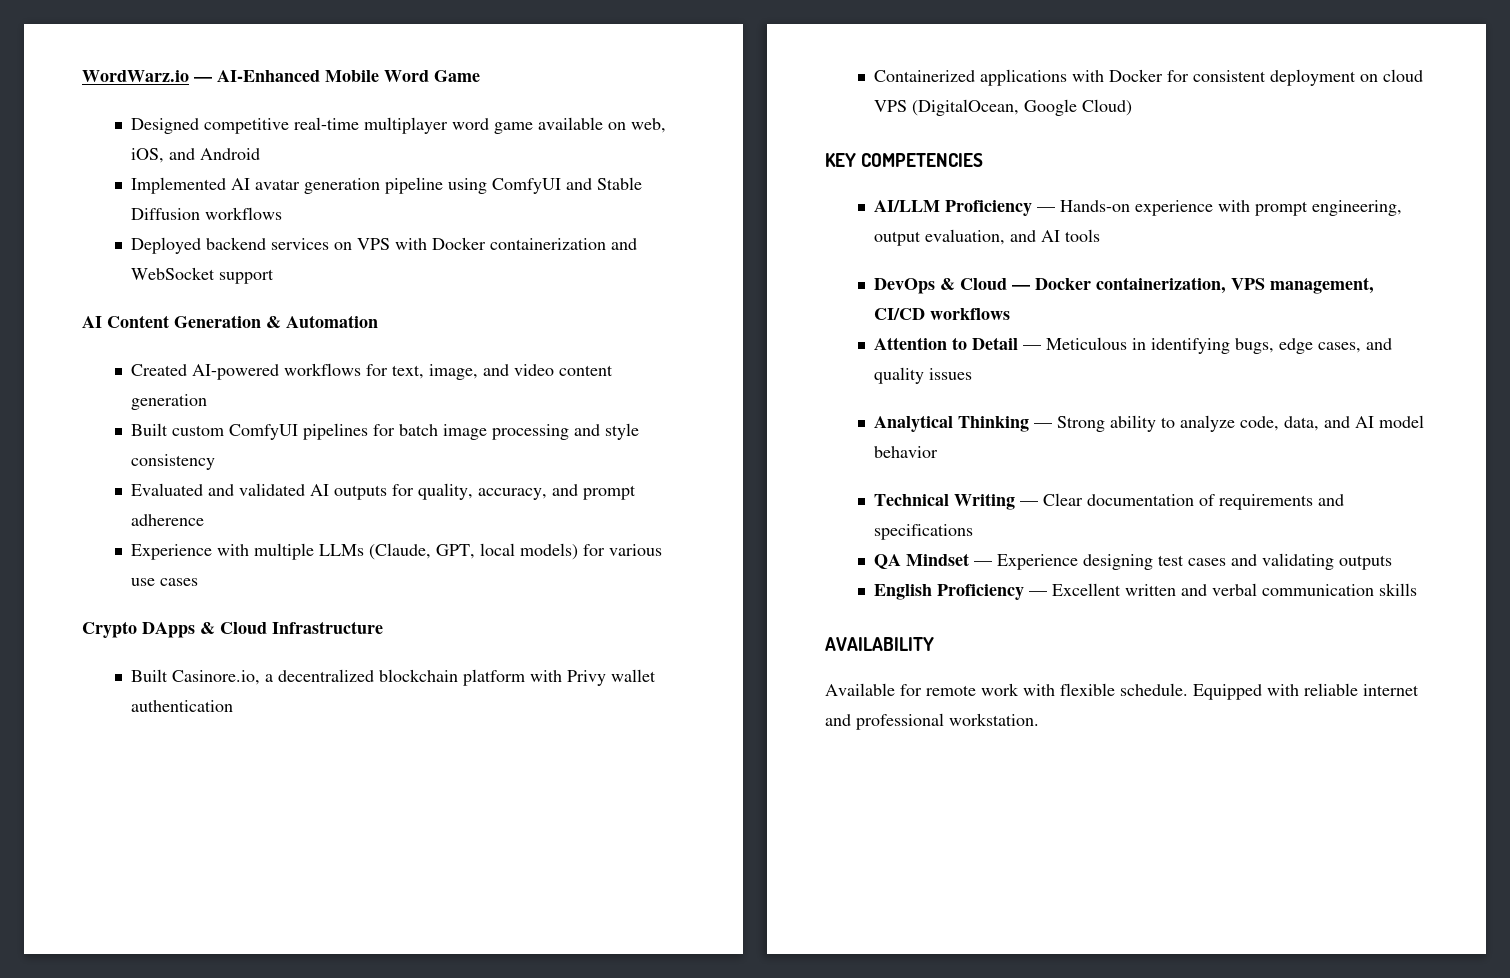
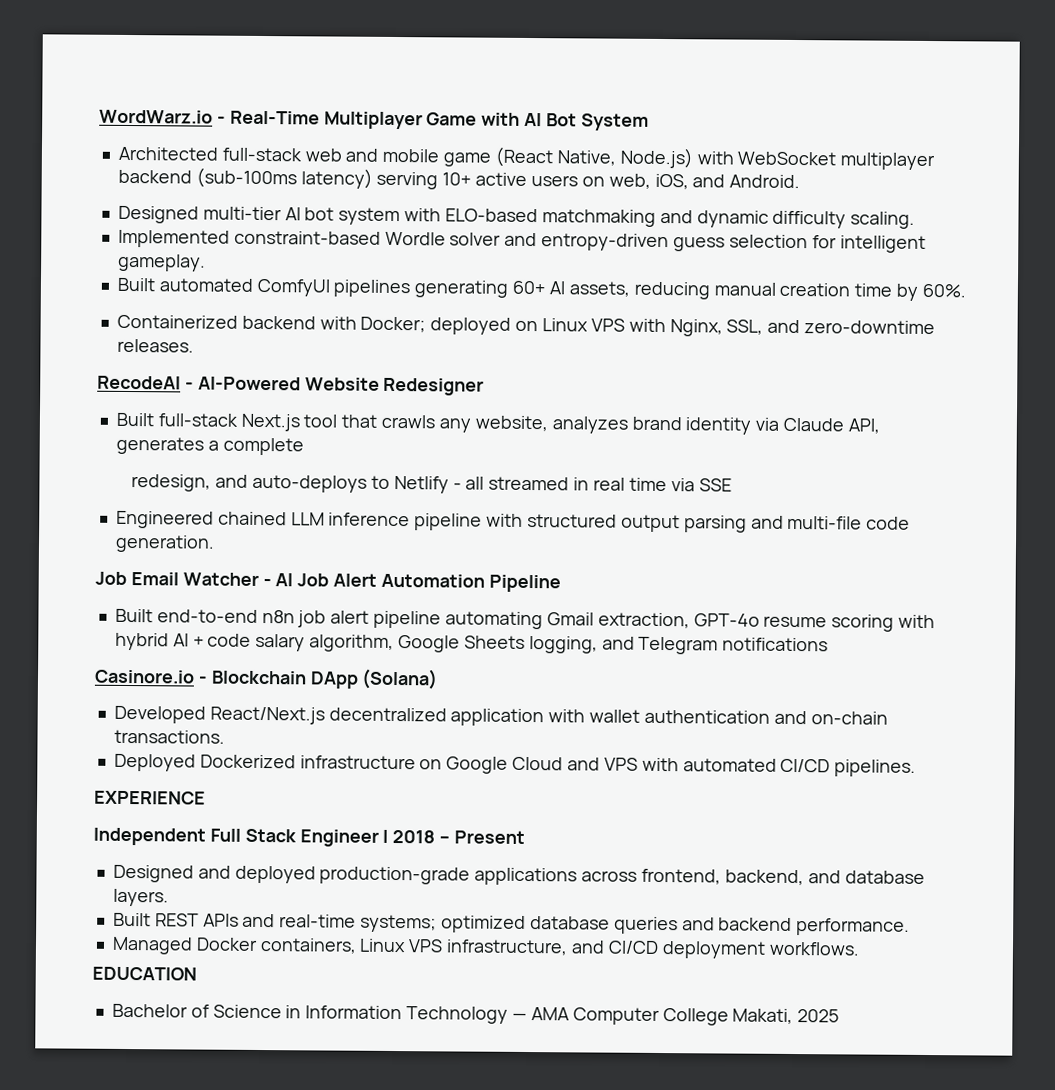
- WordWarz.io — AI-Enhanced Mobile Word Game
- Designed competitive real-time multiplayer word game available on web, iOS, and Android
- Implemented AI avatar generation pipeline using ComfyUI and Stable Diffusion workflows
- Deployed backend services on VPS with Docker containerization and WebSocket support
- AI Content Generation & Automation
- Created AI-powered workflows for text, image, and video content generation
- Built custom ComfyUI pipelines for batch image processing and style consistency
- Evaluated and validated AI outputs for quality, accuracy, and prompt adherence
- Experience with multiple LLMs (Claude, GPT, local models) for various use cases
- Crypto DApps & Cloud Infrastructure
- Built Casinore.io, a decentralized blockchain platform with Privy wallet authentication
- Containerized applications with Docker for consistent deployment on cloud VPS (DigitalOcean, Google Cloud)
- KEY COMPETENCIES
- AI/LLM Proficiency — Hands-on experience with prompt engineering, output evaluation, and AI tools
- DevOps & Cloud — Docker containerization, VPS management, CI/CD workflows
- Attention to Detail — Meticulous in identifying bugs, edge cases, and quality issues
- Analytical Thinking — Strong ability to analyze code, data, and AI model behavior
- Technical Writing — Clear documentation of requirements and specifications
- QA Mindset — Experience designing test cases and validating outputs
- English Proficiency — Excellent written and verbal communication skills
- AVAILABILITY
- Available for remote work with flexible schedule. Equipped with reliable internet and professional workstation.
+ WordWarz.io - Real-Time Multiplayer Game with AI Bot System
+ Architected full-stack web and mobile game (React Native, Node.js) with WebSocket multiplayer backend (sub-100ms latency) serving 10+ active users on web, iOS, and Android.
+ Designed multi-tier AI bot system with ELO-based matchmaking and dynamic difficulty scaling.
+ Implemented constraint-based Wordle solver and entropy-driven guess selection for intelligent gameplay.
+ Built automated ComfyUI pipelines generating 60+ AI assets, reducing manual creation time by 60%.
+ Containerized backend with Docker; deployed on Linux VPS with Nginx, SSL, and zero-downtime releases.
+ RecodeAI - AI-Powered Website Redesigner
+ Built full-stack Next.js tool that crawls any website, analyzes brand identity via Claude API, generates a complete
+ redesign, and auto-deploys to Netlify - all streamed in real time via SSE
+ Engineered chained LLM inference pipeline with structured output parsing and multi-file code generation.
+ Job Email Watcher - AI Job Alert Automation Pipeline
+ Built end-to-end n8n job alert pipeline automating Gmail extraction, GPT-4o resume scoring with hybrid AI + code salary algorithm, Google Sheets logging, and Telegram notifications
+ Casinore.io - Blockchain DApp (Solana)
+ Developed React/Next.js decentralized application with wallet authentication and on-chain transactions.
+ Deployed Dockerized infrastructure on Google Cloud and VPS with automated CI/CD pipelines.
+ EXPERIENCE
+ Independent Full Stack Engineer | 2018 – Present
+ Designed and deployed production-grade applications across frontend, backend, and database layers.
+ Built REST APIs and real-time systems; optimized database queries and backend performance.
+ Managed Docker containers, Linux VPS infrastructure, and CI/CD deployment workflows.
+ EDUCATION
+ Bachelor of Science in Information Technology — AMA Computer College Makati, 2025

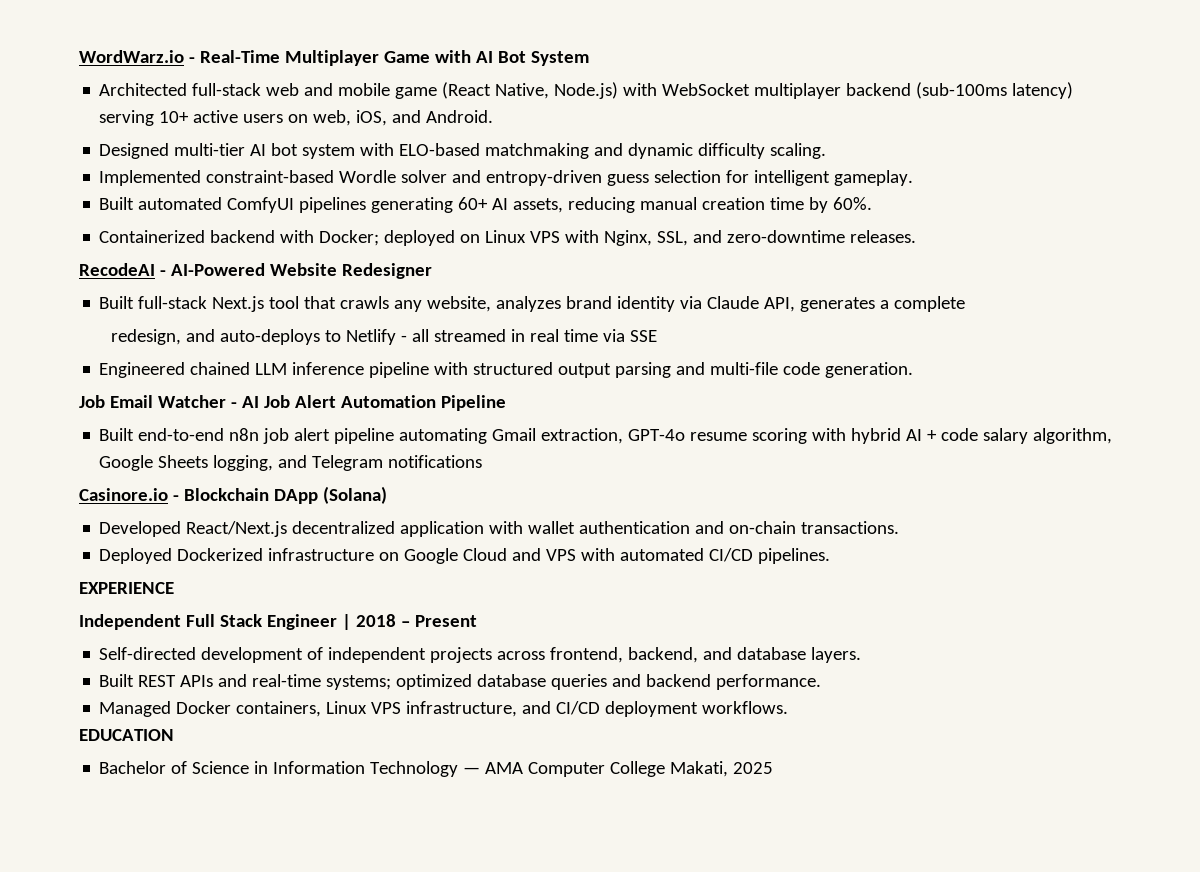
- Designed and deployed production-grade applications across frontend, backend, and database layers.
+ Self-directed development of independent projects across frontend, backend, and database layers.

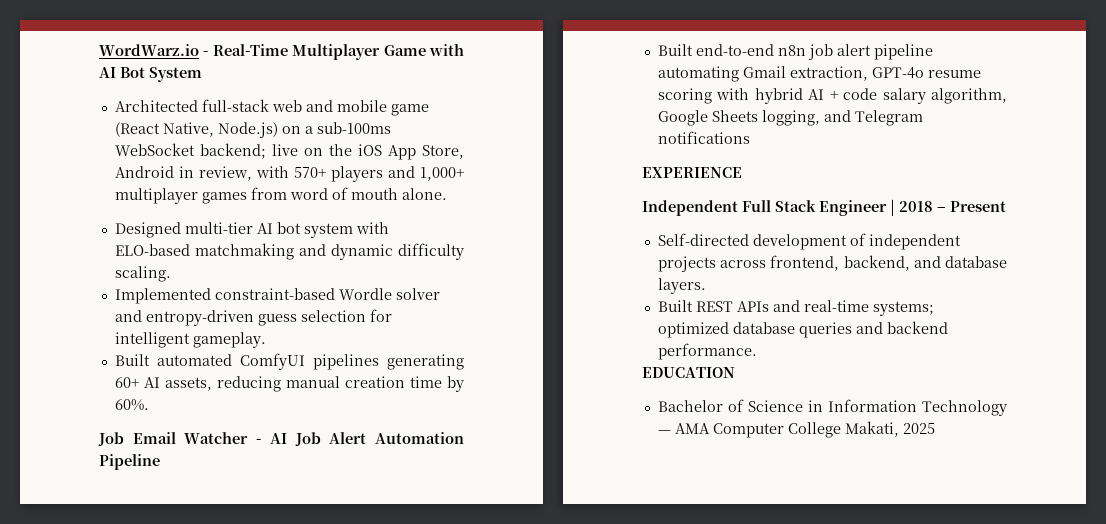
- Architected full-stack web and mobile game (React Native, Node.js) with WebSocket multiplayer backend (sub-100ms latency) serving 10+ active users on web, iOS, and Android.
+ Architected full-stack web and mobile game (React Native, Node.js) on a sub-100ms WebSocket backend; live on the iOS App Store, Android in review, with 570+ players and 1,000+ multiplayer games from word of mouth alone.
- Containerized backend with Docker; deployed on Linux VPS with Nginx, SSL, and zero-downtime releases.
- RecodeAI - AI-Powered Website Redesigner
- Built full-stack Next.js tool that crawls any website, analyzes brand identity via Claude API, generates a complete
- redesign, and auto-deploys to Netlify - all streamed in real time via SSE
- Engineered chained LLM inference pipeline with structured output parsing and multi-file code generation.
- Casinore.io - Blockchain DApp (Solana)
- Developed React/Next.js decentralized application with wallet authentication and on-chain transactions.
- Deployed Dockerized infrastructure on Google Cloud and VPS with automated CI/CD pipelines.
- Managed Docker containers, Linux VPS infrastructure, and CI/CD deployment workflows.

